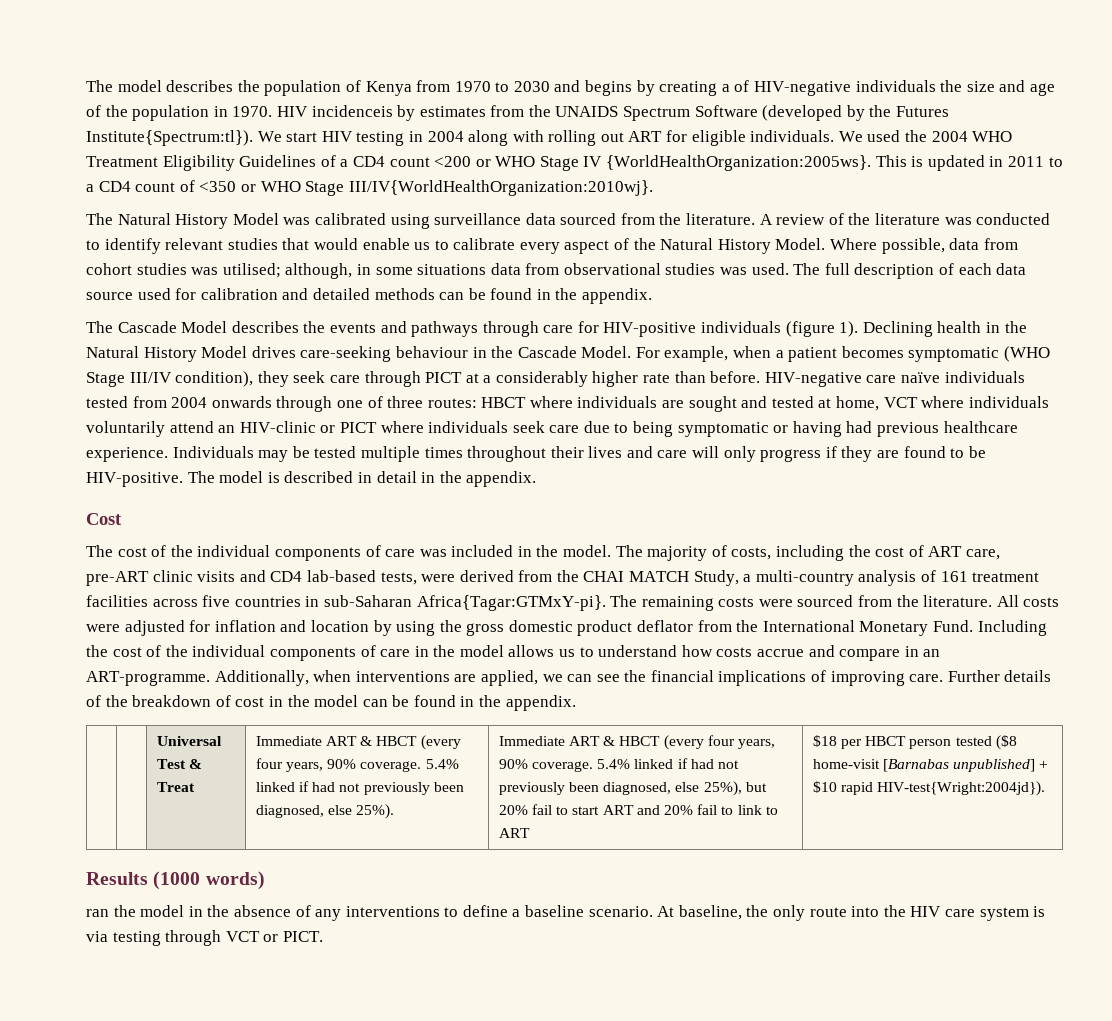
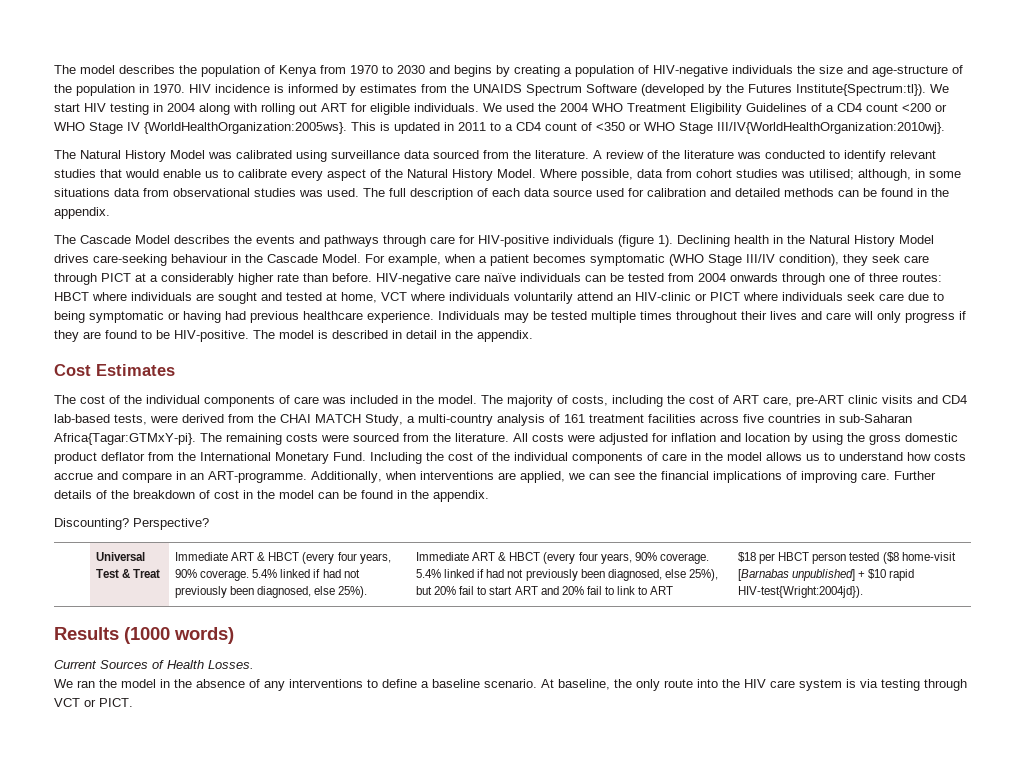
- The model describes the population of Kenya from 1970 to 2030 and begins by creating a of HIV-negative individuals the size and age of the population in 1970.
+ The model describes the population of Kenya from 1970 to 2030 and begins by creating a population of HIV-negative individuals the size and age-structure of the population in 1970.
- HIV incidenceis by estimates from the UNAIDS Spectrum Software (developed by the Futures Institute{Spectrum:tl}).
+ HIV incidence is informed by estimates from the UNAIDS Spectrum Software (developed by the Futures Institute{Spectrum:tl}).
- HIV-negative care naïve individuals tested from 2004 onwards through one of three routes: HBCT where individuals are sought and tested at home, VCT where individuals voluntarily attend an HIV-clinic or PICT where individuals seek care due to being symptomatic or having had previous healthcare experience.
+ HIV-negative care naïve individuals can be tested from 2004 onwards through one of three routes: HBCT where individuals are sought and tested at home, VCT where individuals voluntarily attend an HIV-clinic or PICT where individuals seek care due to being symptomatic or having had previous healthcare experience.
- Cost
+ Cost Estimates
+ Discounting? Perspective?
- ran the model in the absence of any interventions to define a baseline scenario.
+ Current Sources of Health Losses.
+ We ran the model in the absence of any interventions to define a baseline scenario.

